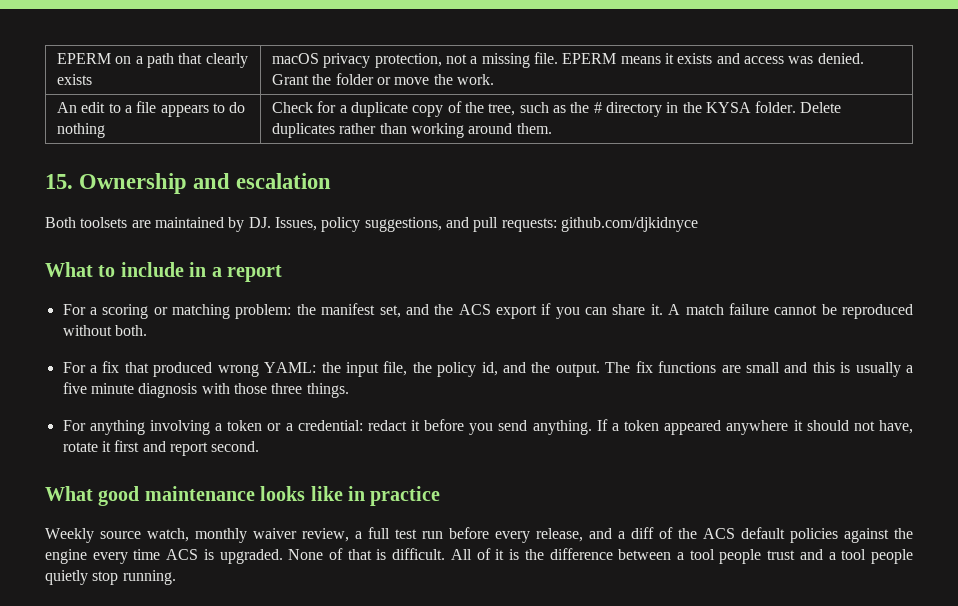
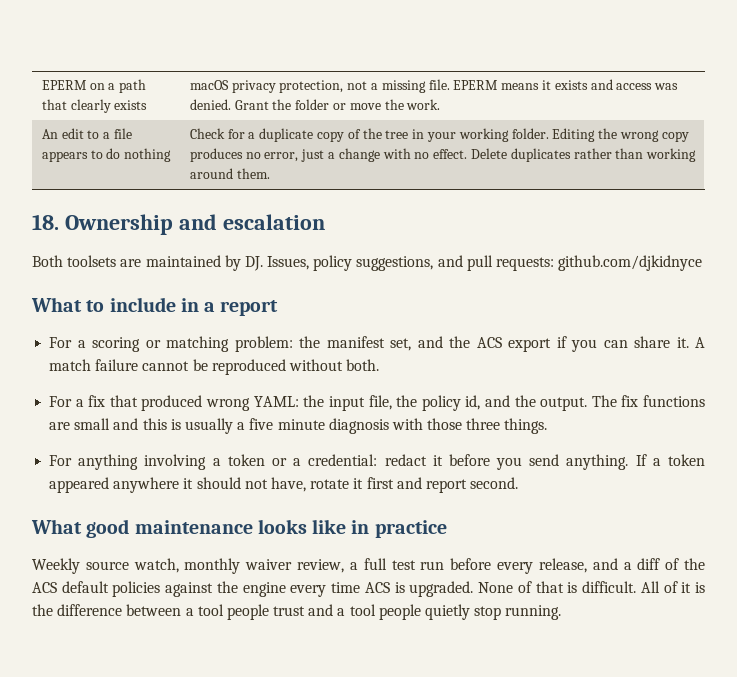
- Check for a duplicate copy of the tree, such as the # directory in the KYSA folder.
+ Check for a duplicate copy of the tree in your working folder. Editing the wrong copy produces no error, just a change with no effect.
- 15. Ownership and escalation
+ 18. Ownership and escalation

